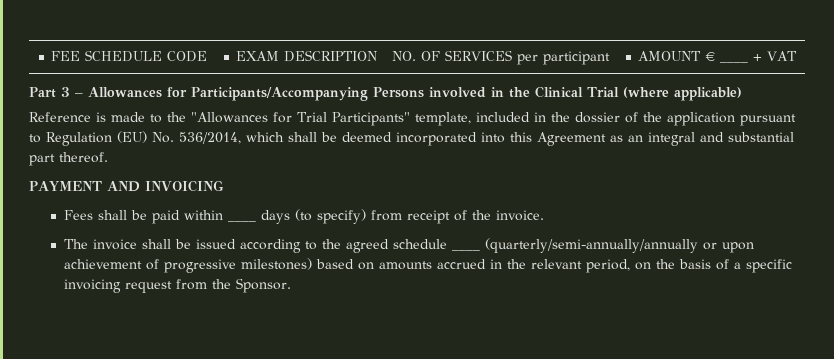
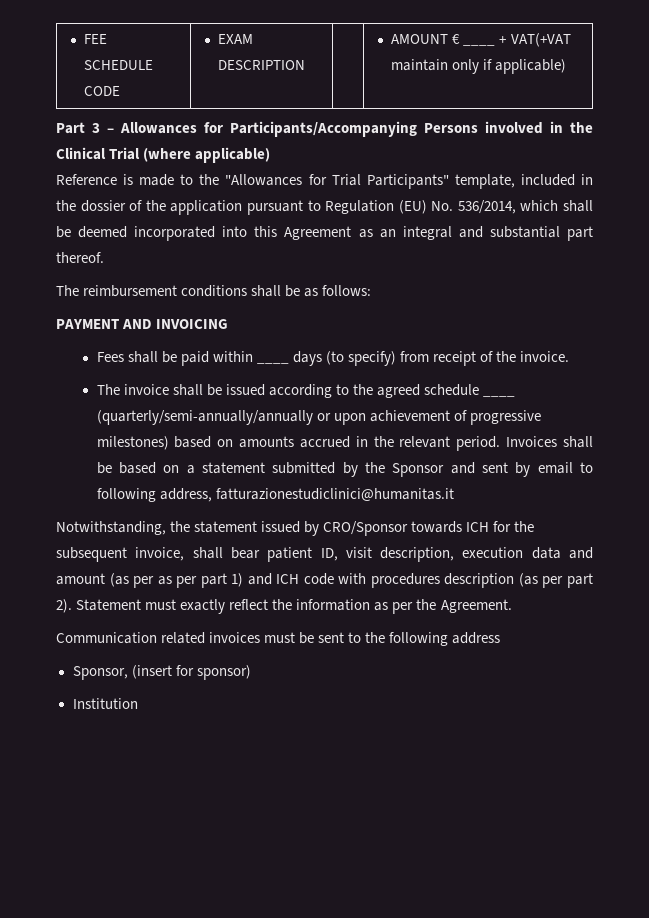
- FEE SCHEDULE CODE | EXAM DESCRIPTION | NO. OF SERVICES per participant | AMOUNT € ____ + VAT
+ FEE SCHEDULE CODE | EXAM DESCRIPTION | | AMOUNT € ____ + VAT(+VAT maintain only if applicable)
+ The reimbursement conditions shall be as follows:
- The invoice shall be issued according to the agreed schedule ____ (quarterly/semi-annually/annually or upon achievement of progressive milestones) based on amounts accrued in the relevant period, on the basis of a specific invoicing request from the Sponsor.
+ The invoice shall be issued according to the agreed schedule ____ (quarterly/semi-annually/annually or upon achievement of progressive milestones) based on amounts accrued in the relevant period. Invoices shall be based on a statement submitted by the Sponsor and sent by email to following address, fatturazionestudiclinici@humanitas.it
+ Notwithstanding, the statement issued by CRO/Sponsor towards ICH for the subsequent invoice, shall bear patient ID, visit description, execution data and amount (as per as per part 1) and ICH code with procedures description (as per part 2). Statement must exactly reflect the information as per the Agreement.
+ Communication related invoices must be sent to the following address
+ Sponsor, (insert for sponsor)
+ Institution

